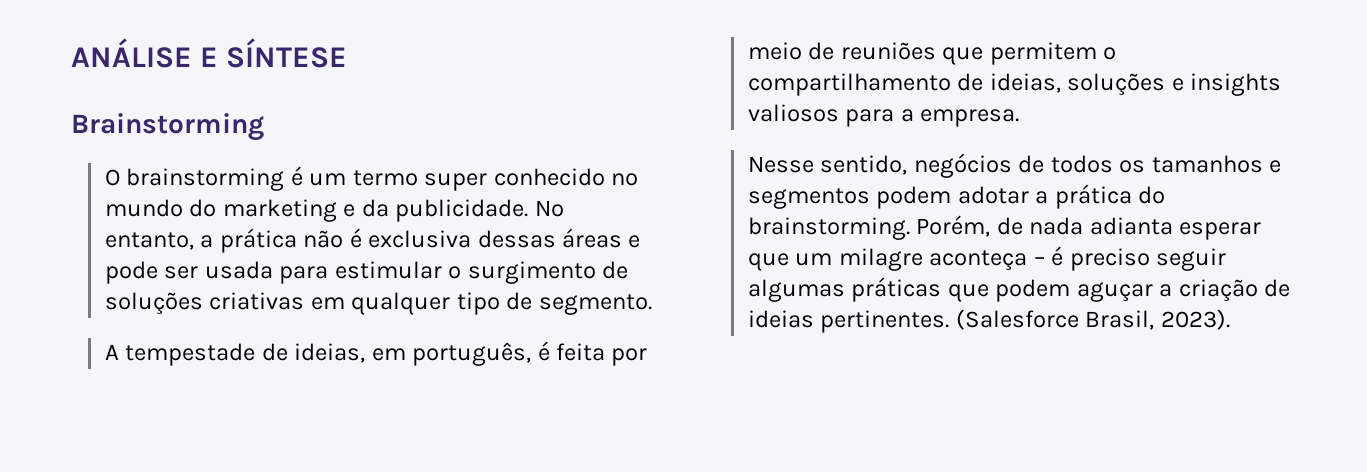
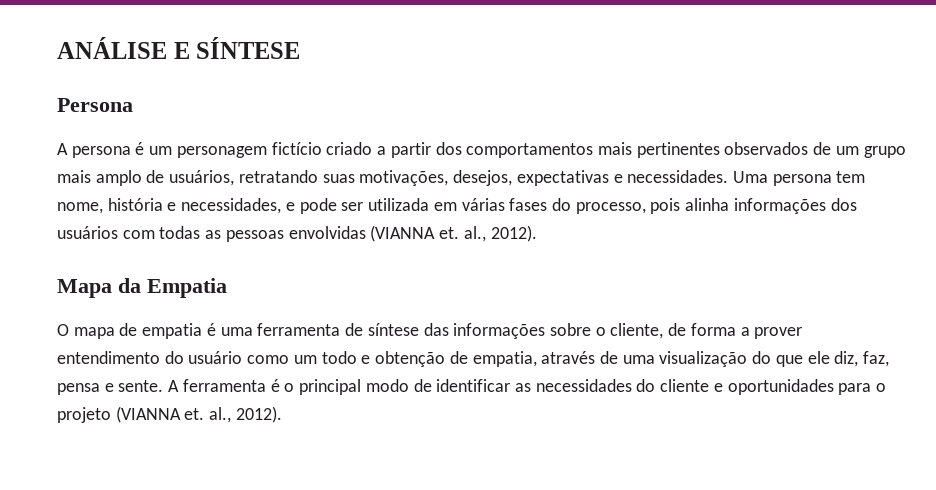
- Brainstorming
- O brainstorming é um termo super conhecido no mundo do marketing e da publicidade. No entanto, a prática não é exclusiva dessas áreas e pode ser usada para estimular o surgimento de soluções criativas em qualquer tipo de segmento.
- A tempestade de ideias, em português, é feita por meio de reuniões que permitem o compartilhamento de ideias, soluções e insights valiosos para a empresa.
- Nesse sentido, negócios de todos os tamanhos e segmentos podem adotar a prática do brainstorming. Porém, de nada adianta esperar que um milagre aconteça – é preciso seguir algumas práticas que podem aguçar a criação de ideias pertinentes. (Salesforce Brasil, 2023).
+ Persona
+ A persona é um personagem fictício criado a partir dos comportamentos mais pertinentes observados de um grupo mais amplo de usuários, retratando suas motivações, desejos, expectativas e necessidades. Uma persona tem nome, história e necessidades, e pode ser utilizada em várias fases do processo, pois alinha informações dos usuários com todas as pessoas envolvidas (VIANNA et. al., 2012).
+ Mapa da Empatia
+ O mapa de empatia é uma ferramenta de síntese das informações sobre o cliente, de forma a prover entendimento do usuário como um todo e obtenção de empatia, através de uma visualização do que ele diz, faz, pensa e sente. A ferramenta é o principal modo de identificar as necessidades do cliente e oportunidades para o projeto (VIANNA et. al., 2012).

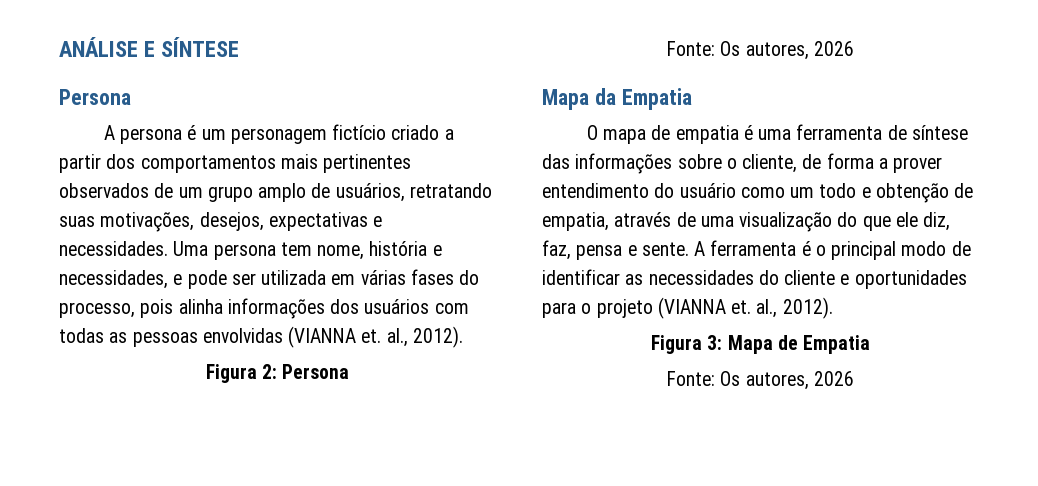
- A persona é um personagem fictício criado a partir dos comportamentos mais pertinentes observados de um grupo mais amplo de usuários, retratando suas motivações, desejos, expectativas e necessidades.
+ A persona é um personagem fictício criado a partir dos comportamentos mais pertinentes observados de um grupo amplo de usuários, retratando suas motivações, desejos, expectativas e necessidades.
+ Figura 2: Persona
+ Fonte: Os autores, 2026
+ Figura 3: Mapa de Empatia
+ Fonte: Os autores, 2026

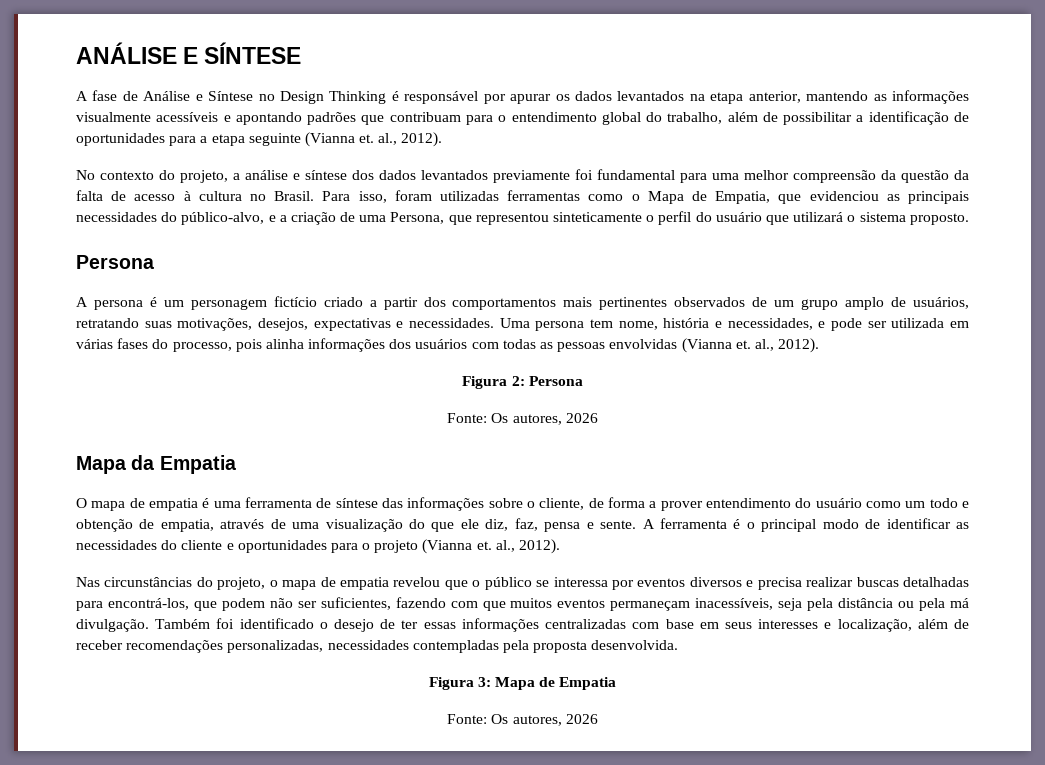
+ A fase de Análise e Síntese no Design Thinking é responsável por apurar os dados levantados na etapa anterior, mantendo as informações visualmente acessíveis e apontando padrões que contribuam para o entendimento global do trabalho, além de possibilitar a identificação de oportunidades para a etapa seguinte (Vianna et. al., 2012).
+ No contexto do projeto, a análise e síntese dos dados levantados previamente foi fundamental para uma melhor compreensão da questão da falta de acesso à cultura no Brasil. Para isso, foram utilizadas ferramentas como o Mapa de Empatia, que evidenciou as principais necessidades do público-alvo, e a criação de uma Persona, que representou sinteticamente o perfil do usuário que utilizará o sistema proposto.
- Uma persona tem nome, história e necessidades, e pode ser utilizada em várias fases do processo, pois alinha informações dos usuários com todas as pessoas envolvidas (VIANNA et. al., 2012).
+ Uma persona tem nome, história e necessidades, e pode ser utilizada em várias fases do processo, pois alinha informações dos usuários com todas as pessoas envolvidas (Vianna et. al., 2012).
- A ferramenta é o principal modo de identificar as necessidades do cliente e oportunidades para o projeto (VIANNA et. al., 2012).
+ A ferramenta é o principal modo de identificar as necessidades do cliente e oportunidades para o projeto (Vianna et. al., 2012).
+ Nas circunstâncias do projeto, o mapa de empatia revelou que o público se interessa por eventos diversos e precisa realizar buscas detalhadas para encontrá-los, que podem não ser suficientes, fazendo com que muitos eventos permaneçam inacessíveis, seja pela distância ou pela má divulgação. Também foi identificado o desejo de ter essas informações centralizadas com base em seus interesses e localização, além de receber recomendações personalizadas, necessidades contempladas pela proposta desenvolvida.

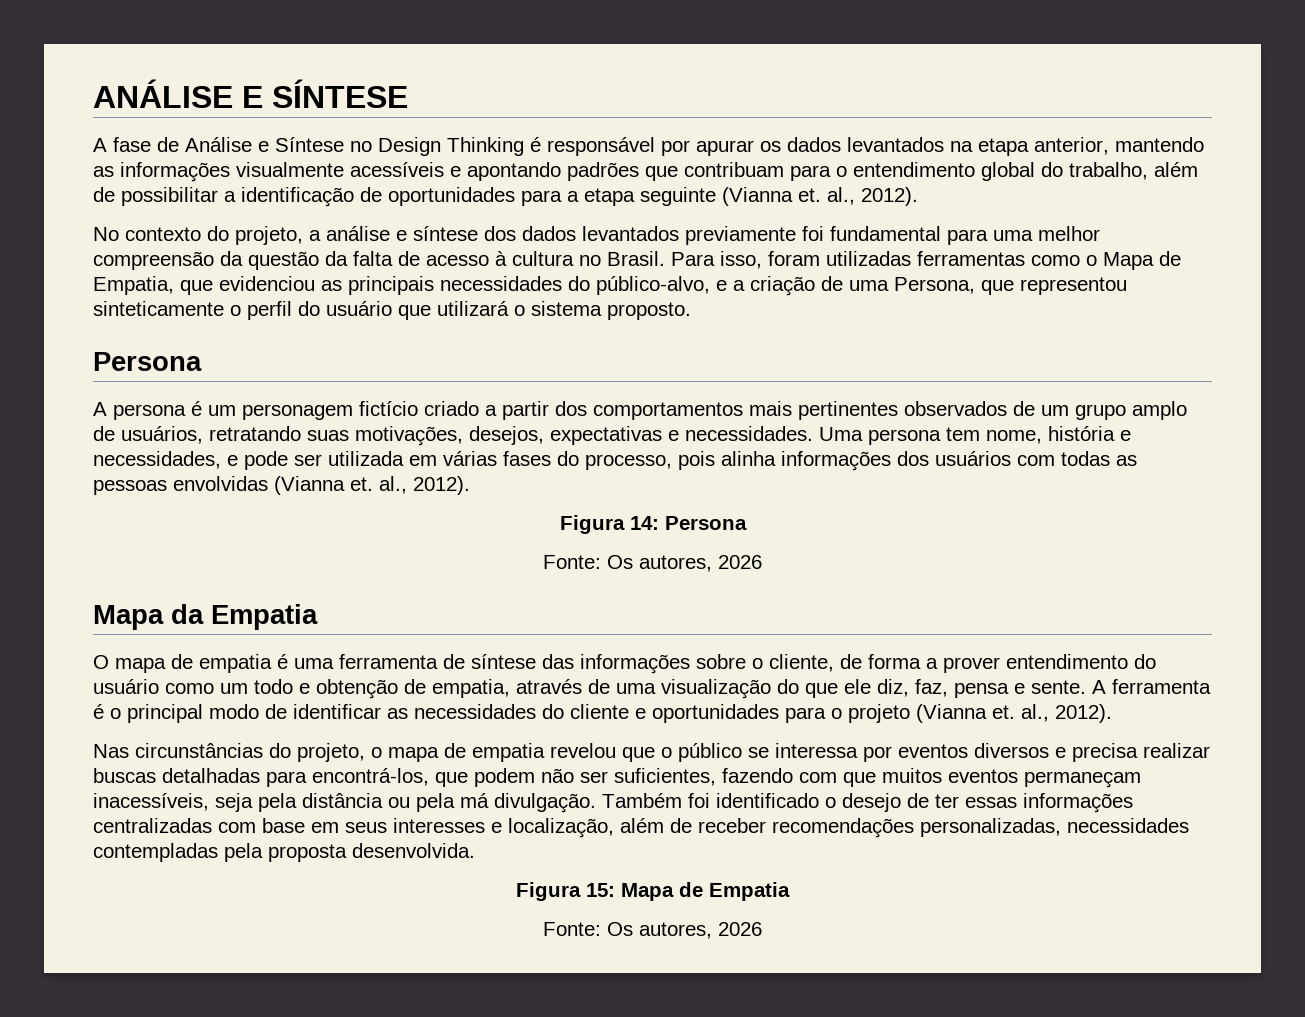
- Figura 2: Persona
+ Figura 14: Persona
- Figura 3: Mapa de Empatia
+ Figura 15: Mapa de Empatia

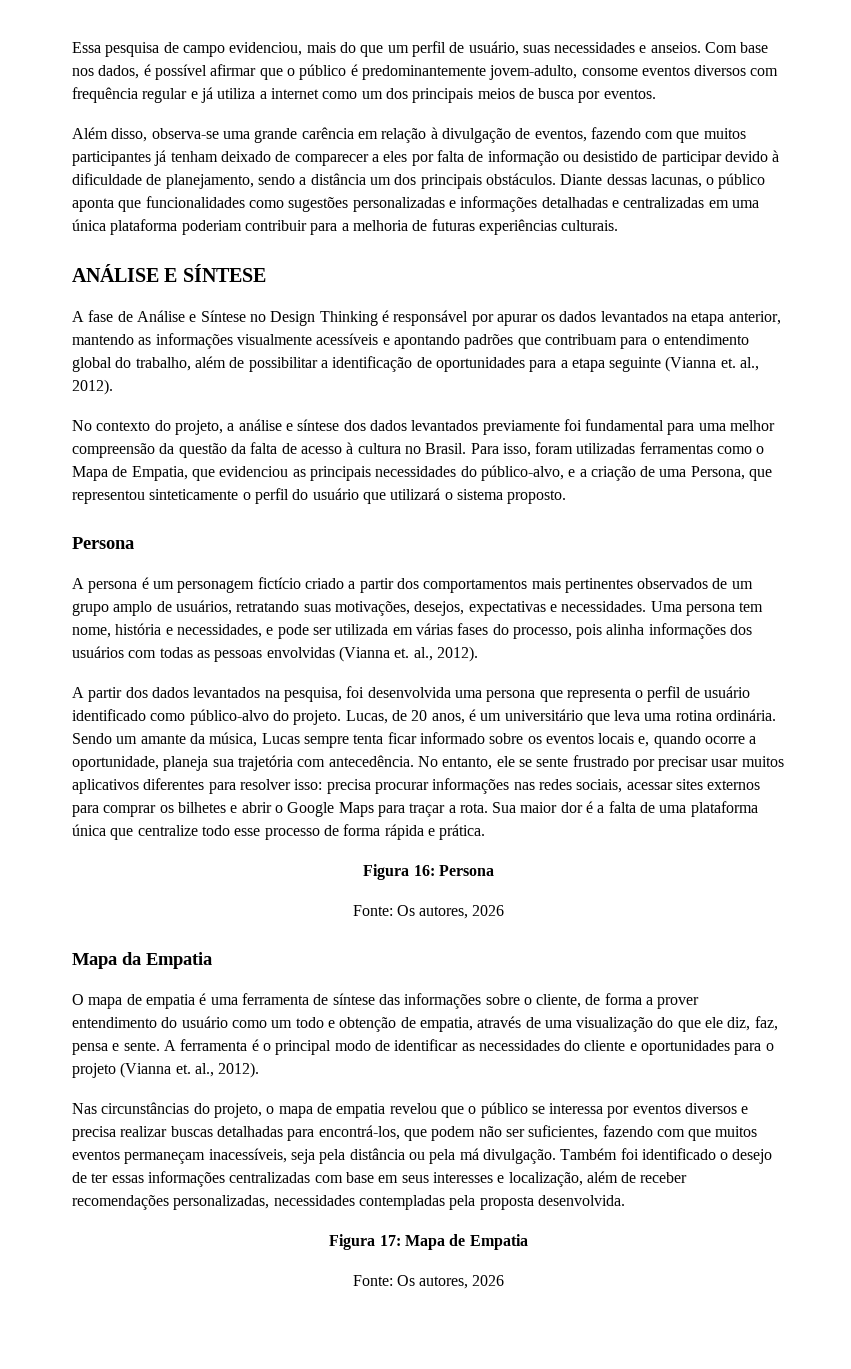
+ Essa pesquisa de campo evidenciou, mais do que um perfil de usuário, suas necessidades e anseios. Com base nos dados, é possível afirmar que o público é predominantemente jovem-adulto, consome eventos diversos com frequência regular e já utiliza a internet como um dos principais meios de busca por eventos.
+ Além disso, observa-se uma grande carência em relação à divulgação de eventos, fazendo com que muitos participantes já tenham deixado de comparecer a eles por falta de informação ou desistido de participar devido à dificuldade de planejamento, sendo a distância um dos principais obstáculos. Diante dessas lacunas, o público aponta que funcionalidades como sugestões personalizadas e informações detalhadas e centralizadas em uma única plataforma poderiam contribuir para a melhoria de futuras experiências culturais.
- Figura 14: Persona
+ A partir dos dados levantados na pesquisa, foi desenvolvida uma persona que representa o perfil de usuário identificado como público-alvo do projeto. Lucas, de 20 anos, é um universitário que leva uma rotina ordinária. Sendo um amante da música, Lucas sempre tenta ficar informado sobre os eventos locais e, quando ocorre a oportunidade, planeja sua trajetória com antecedência. No entanto, ele se sente frustrado por precisar usar muitos aplicativos diferentes para resolver isso: precisa procurar informações nas redes sociais, acessar sites externos para comprar os bilhetes e abrir o Google Maps para traçar a rota. Sua maior dor é a falta de uma plataforma única que centralize todo esse processo de forma rápida e prática.
+ Figura 16: Persona
- Figura 15: Mapa de Empatia
+ Figura 17: Mapa de Empatia

